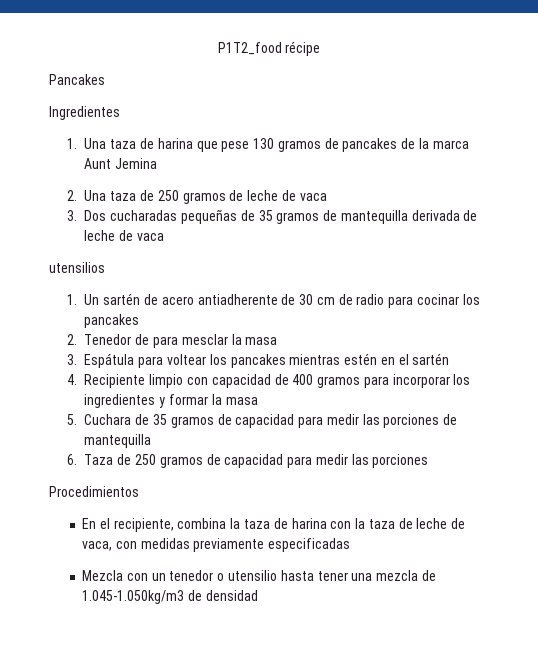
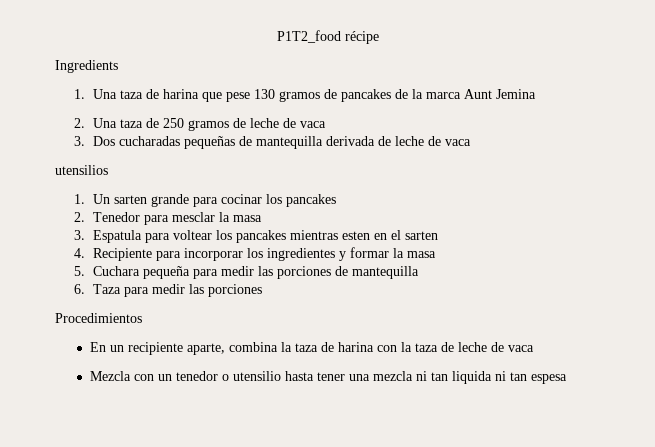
- Pancakes
- Ingredientes
+ Ingredients
- 3. Dos cucharadas pequeñas de 35 gramos de mantequilla derivada de leche de vaca
+ 3. Dos cucharadas pequeñas de mantequilla derivada de leche de vaca
- 1. Un sartén de acero antiadherente de 30 cm de radio para cocinar los pancakes
+ 1. Un sarten grande para cocinar los pancakes
- 2. Tenedor de para mesclar la masa
+ 2. Tenedor para mesclar la masa
- 3. Espátula para voltear los pancakes mientras estén en el sartén
+ 3. Espatula para voltear los pancakes mientras esten en el sarten
- 4. Recipiente limpio con capacidad de 400 gramos para incorporar los ingredientes y formar la masa
+ 4. Recipiente para incorporar los ingredientes y formar la masa
- 5. Cuchara de 35 gramos de capacidad para medir las porciones de mantequilla
+ 5. Cuchara pequeña para medir las porciones de mantequilla
- 6. Taza de 250 gramos de capacidad para medir las porciones
+ 6. Taza para medir las porciones
- En el recipiente, combina la taza de harina con la taza de leche de vaca, con medidas previamente especificadas
+ En un recipiente aparte, combina la taza de harina con la taza de leche de vaca
- Mezcla con un tenedor o utensilio hasta tener una mezcla de 1.045-1.050kg/m3 de densidad
+ Mezcla con un tenedor o utensilio hasta tener una mezcla ni tan liquida ni tan espesa

